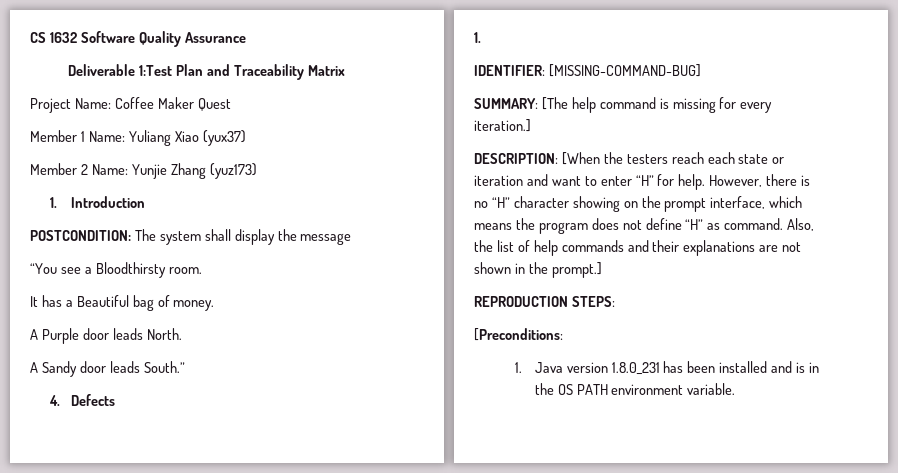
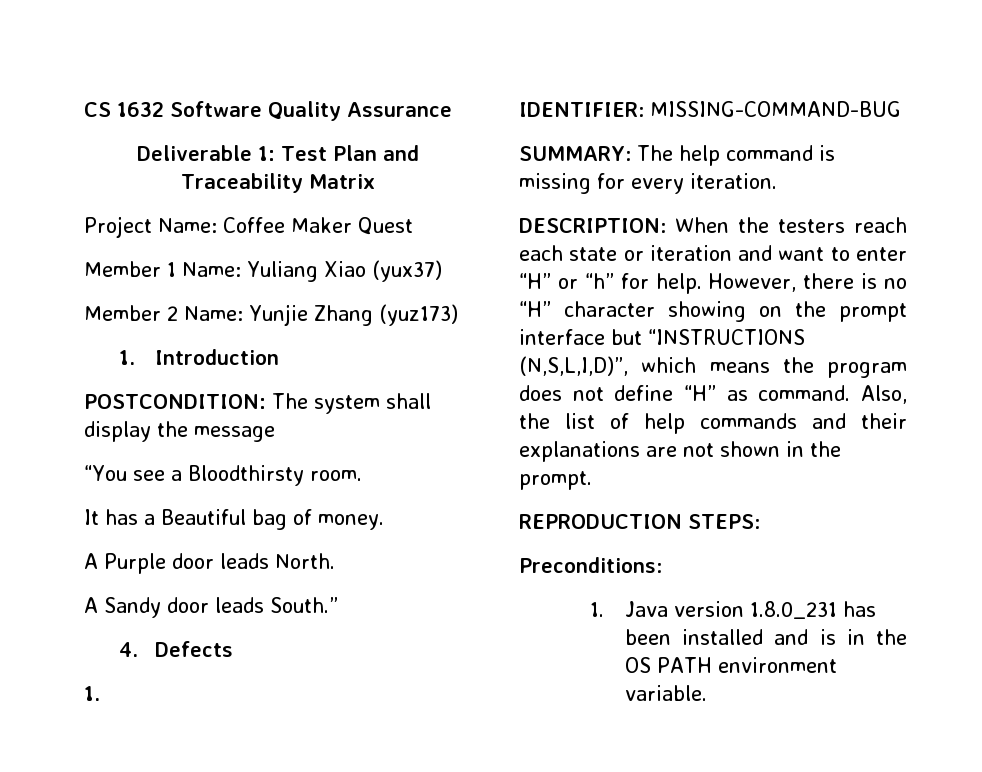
- Deliverable 1:Test Plan and Traceability Matrix
+ Deliverable 1: Test Plan and Traceability Matrix
- IDENTIFIER: [MISSING-COMMAND-BUG]
+ IDENTIFIER: MISSING-COMMAND-BUG
- SUMMARY: [The help command is missing for every iteration.]
+ SUMMARY: The help command is missing for every iteration.
- DESCRIPTION: [When the testers reach each state or iteration and want to enter “H” for help.
+ DESCRIPTION: When the testers reach each state or iteration and want to enter “H” or “h” for help.
- However, there is no “H” character showing on the prompt interface, which means the program does not define “H” as command.
+ However, there is no “H” character showing on the prompt interface but “INSTRUCTIONS (N,S,L,I,D)”, which means the program does not define “H” as command.
- Also, the list of help commands and their explanations are not shown in the prompt.]
+ Also, the list of help commands and their explanations are not shown in the prompt.
- [Preconditions:
+ Preconditions:

